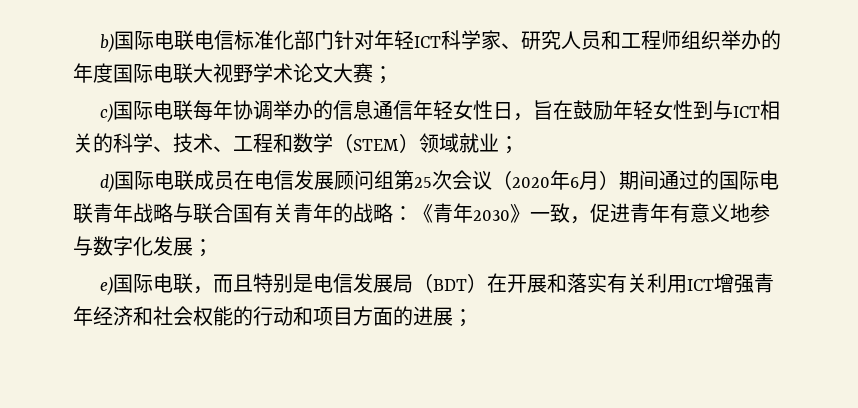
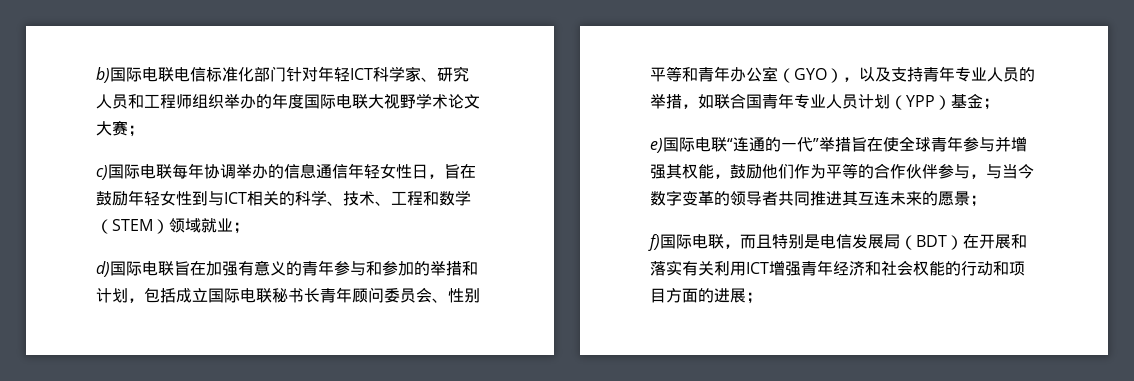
- d)国际电联成员在电信发展顾问组第25次会议（2020年6月）期间通过的国际电联青年战略与联合国有关青年的战略：《青年2030》一致，促进青年有意义地参与数字化发展；
- e)国际电联，而且特别是电信发展局（BDT）在开展和落实有关利用ICT增强青年经济和社会权能的行动和项目方面的进展；
+ d)国际电联旨在加强有意义的青年参与和参加的举措和计划，包括成立国际电联秘书长青年顾问委员会、性别平等和青年办公室（GYO），以及支持青年专业人员的举措，如联合国青年专业人员计划（YPP）基金；
+ e)国际电联“连通的一代”举措旨在使全球青年参与并增强其权能，鼓励他们作为平等的合作伙伴参与，与当今数字变革的领导者共同推进其互连未来的愿景；
+ f)国际电联，而且特别是电信发展局（BDT）在开展和落实有关利用ICT增强青年经济和社会权能的行动和项目方面的进展；

